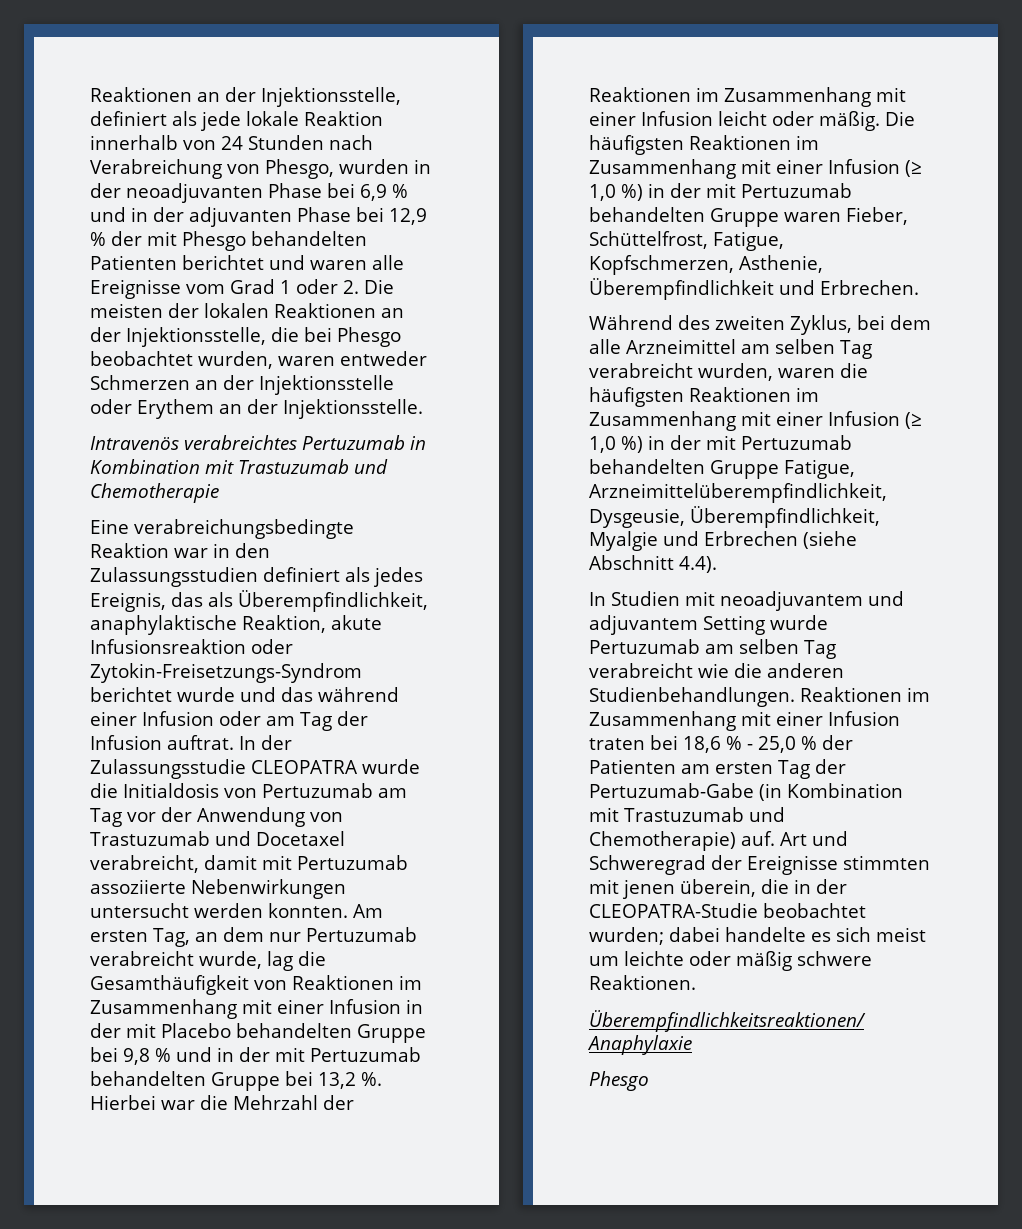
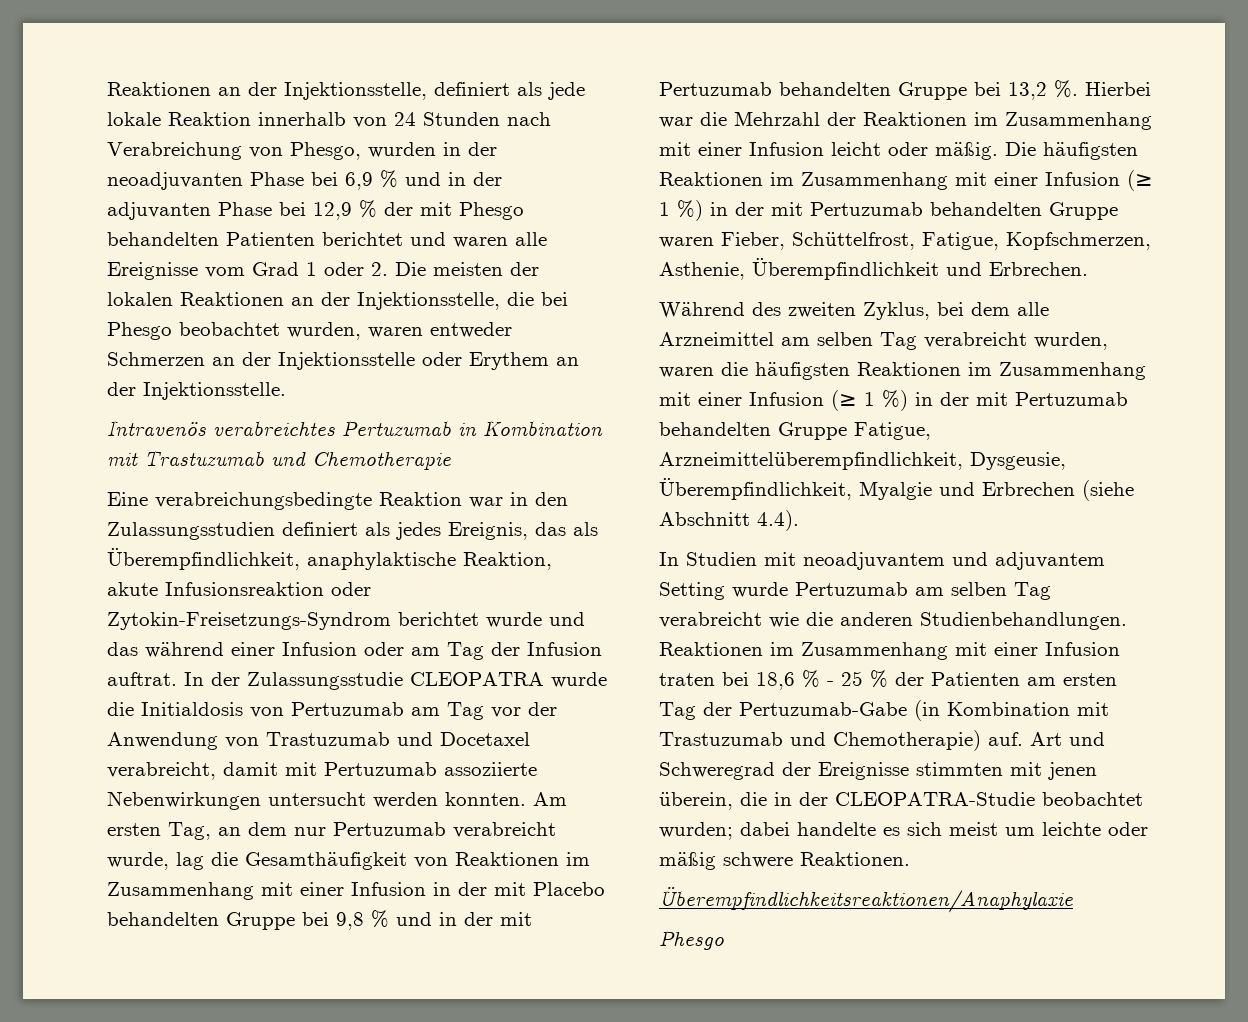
- Die häufigsten Reaktionen im Zusammenhang mit einer Infusion (≥ 1,0 %) in der mit Pertuzumab behandelten Gruppe waren Fieber, Schüttelfrost, Fatigue, Kopfschmerzen, Asthenie, Überempfindlichkeit und Erbrechen.
+ Die häufigsten Reaktionen im Zusammenhang mit einer Infusion (≥ 1 %) in der mit Pertuzumab behandelten Gruppe waren Fieber, Schüttelfrost, Fatigue, Kopfschmerzen, Asthenie, Überempfindlichkeit und Erbrechen.
- Während des zweiten Zyklus, bei dem alle Arzneimittel am selben Tag verabreicht wurden, waren die häufigsten Reaktionen im Zusammenhang mit einer Infusion (≥ 1,0 %) in der mit Pertuzumab behandelten Gruppe Fatigue, Arzneimittelüberempfindlichkeit, Dysgeusie, Überempfindlichkeit, Myalgie und Erbrechen (siehe Abschnitt 4.4).
+ Während des zweiten Zyklus, bei dem alle Arzneimittel am selben Tag verabreicht wurden, waren die häufigsten Reaktionen im Zusammenhang mit einer Infusion (≥ 1 %) in der mit Pertuzumab behandelten Gruppe Fatigue, Arzneimittelüberempfindlichkeit, Dysgeusie, Überempfindlichkeit, Myalgie und Erbrechen (siehe Abschnitt 4.4).
- Reaktionen im Zusammenhang mit einer Infusion traten bei 18,6 % - 25,0 % der Patienten am ersten Tag der Pertuzumab-Gabe (in Kombination mit Trastuzumab und Chemotherapie) auf.
+ Reaktionen im Zusammenhang mit einer Infusion traten bei 18,6 % - 25 % der Patienten am ersten Tag der Pertuzumab-Gabe (in Kombination mit Trastuzumab und Chemotherapie) auf.

